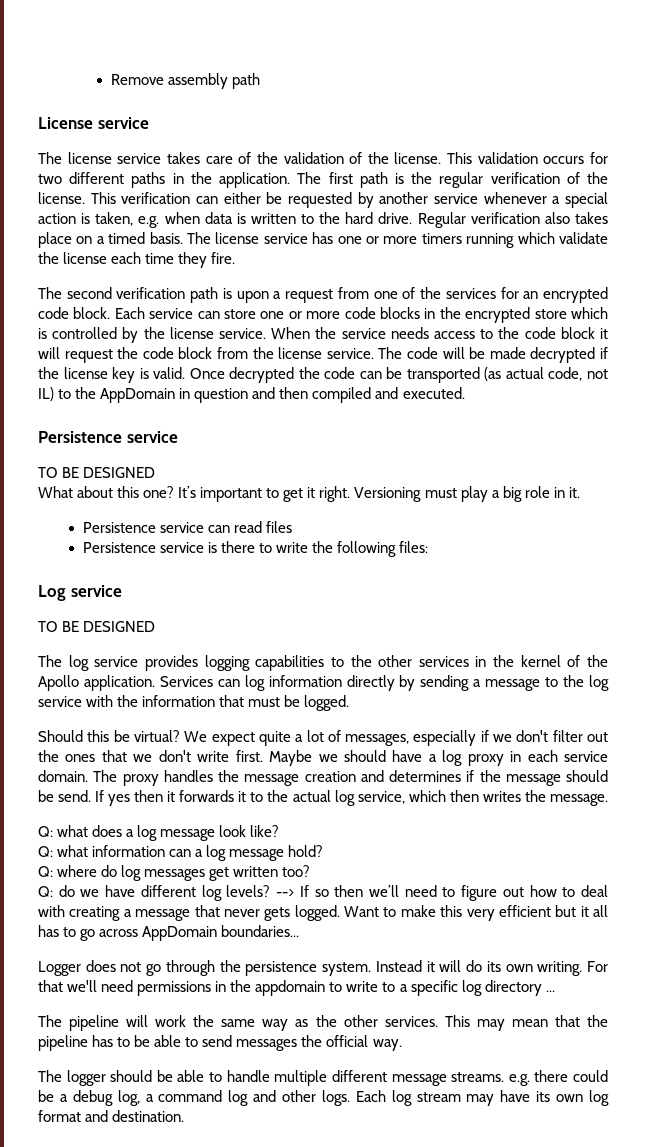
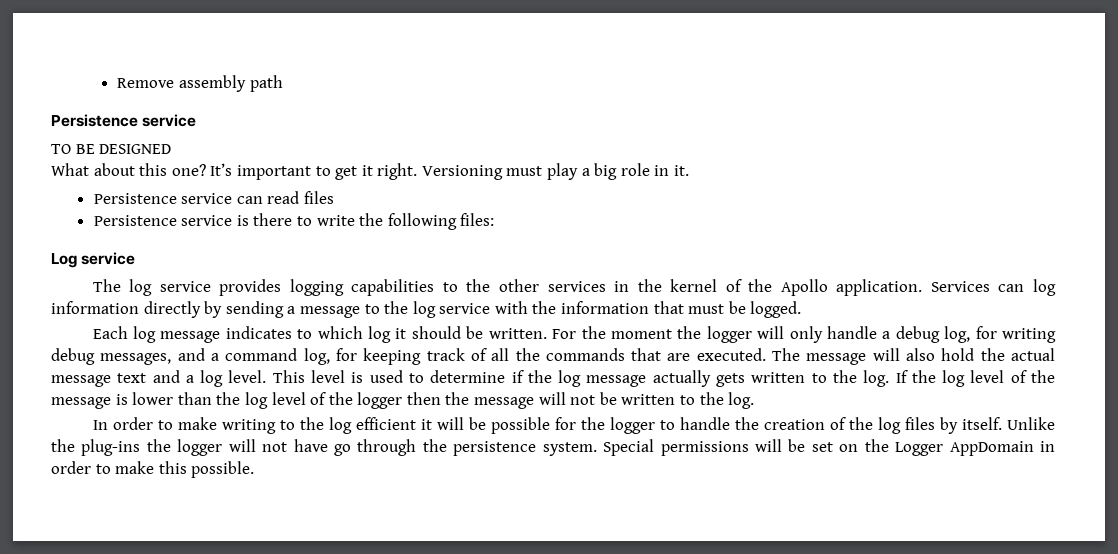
- License service
- The license service takes care of the validation of the license. This validation occurs for two different paths in the application. The first path is the regular verification of the license. This verification can either be requested by another service whenever a special action is taken, e.g. when data is written to the hard drive. Regular verification also takes place on a timed basis. The license service has one or more timers running which validate the license each time they fire.
- The second verification path is upon a request from one of the services for an encrypted code block. Each service can store one or more code blocks in the encrypted store which is controlled by the license service. When the service needs access to the code block it will request the code block from the license service. The code will be made decrypted if the license key is valid. Once decrypted the code can be transported (as actual code, not IL) to the AppDomain in question and then compiled and executed.
  Log service
- TO BE DESIGNED
- Should this be virtual? We expect quite a lot of messages, especially if we don't filter out the ones that we don't write first. Maybe we should have a log proxy in each service domain. The proxy handles the message creation and determines if the message should be send. If yes then it forwards it to the actual log service, which then writes the message.
- Q: what does a log message look like?
- Q: what information can a log message hold?
- Q: where do log messages get written too?
- Q: do we have different log levels? --> If so then we’ll need to figure out how to deal with creating a message that never gets logged. Want to make this very efficient but it all has to go across AppDomain boundaries...
- Logger does not go through the persistence system.
+ Each log message indicates to which log it should be written. For the moment the logger will only handle a debug log, for writing debug messages, and a command log, for keeping track of all the commands that are executed. The message will also hold the actual message text and a log level. This level is used to determine if the log message actually gets written to the log. If the log level of the message is lower than the log level of the logger then the message will not be written to the log.
+ In order to make writing to the log efficient it will be possible for the logger to handle the creation of the log files by itself. Unlike the plug-ins the logger will not have go through the persistence system.
- Instead it will do its own writing. For that we'll need permissions in the appdomain to write to a specific log directory ...
- The pipeline will work the same way as the other services. This may mean that the pipeline has to be able to send messages the official way.
- The logger should be able to handle multiple different message streams. e.g. there could be a debug log, a command log and other logs. Each log stream may have its own log format and destination.
+ Special permissions will be set on the Logger AppDomain in order to make this possible.

